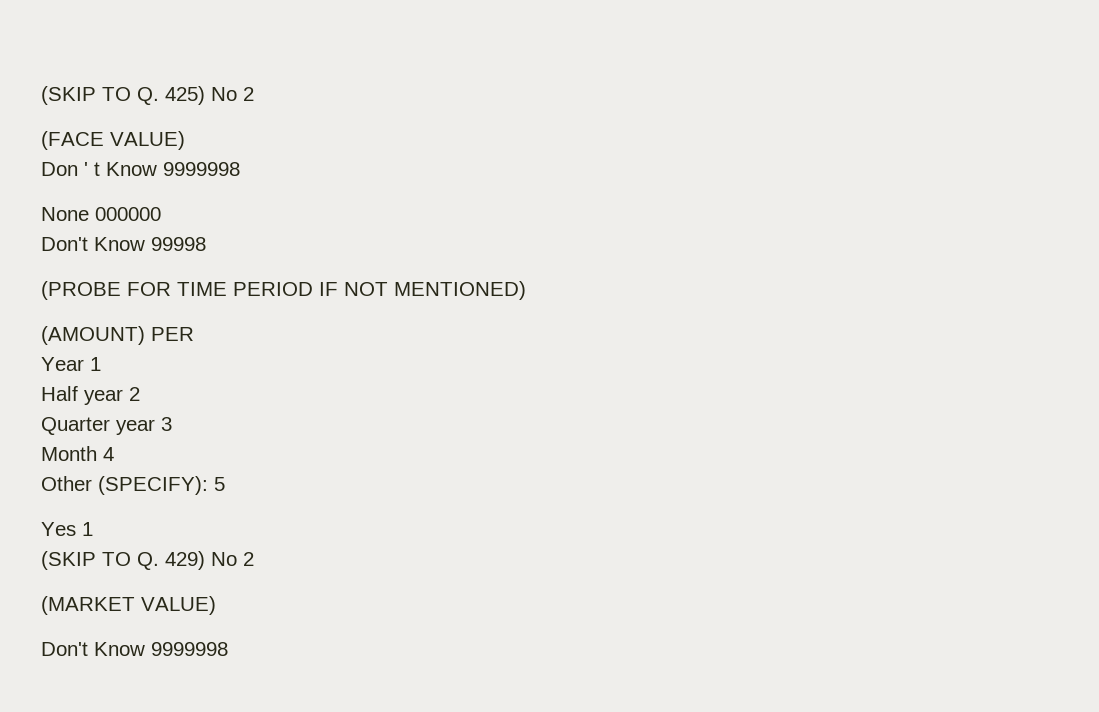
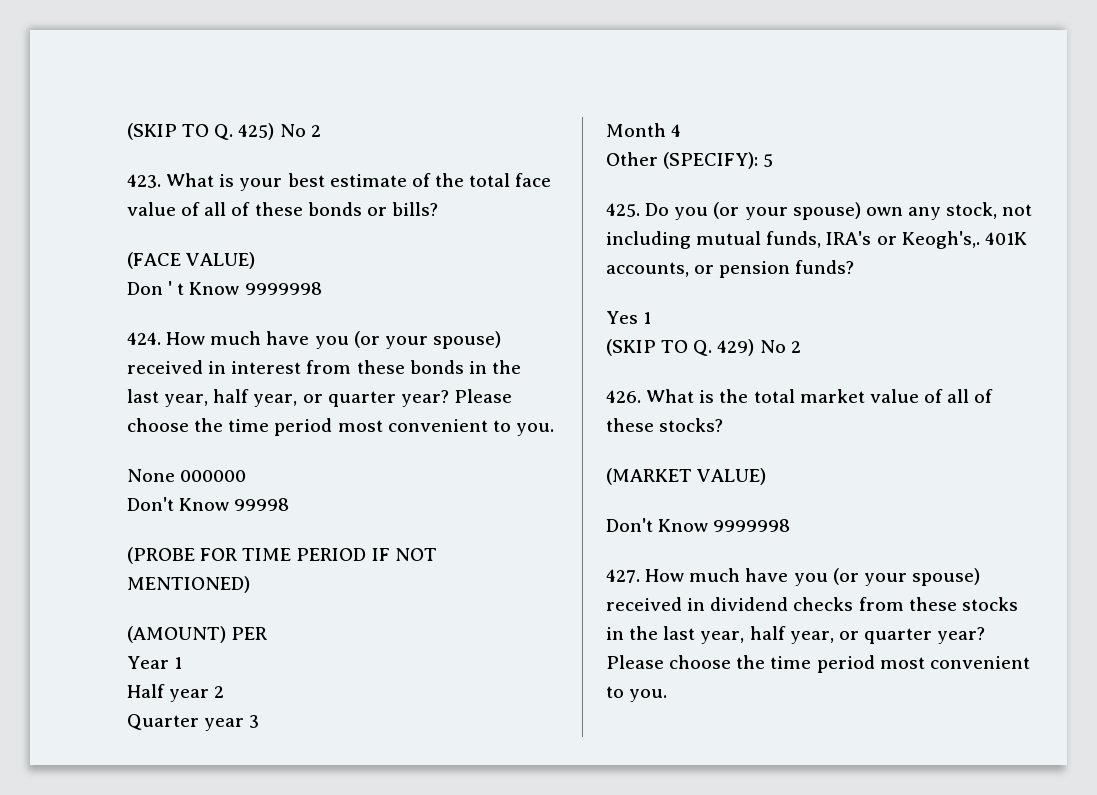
+ 423. What is your best estimate of the total face value of all of these bonds or bills?
+ 424. How much have you (or your spouse) received in interest from these bonds in the last year, half year, or quarter year? Please choose the time period most convenient to you.
+ 425. Do you (or your spouse) own any stock, not including mutual funds, IRA's or Keogh's,. 401K accounts, or pension funds?
+ 426. What is the total market value of all of these stocks?
+ 427. How much have you (or your spouse) received in dividend checks from these stocks in the last year, half year, or quarter year? Please choose the time period most convenient to you.

